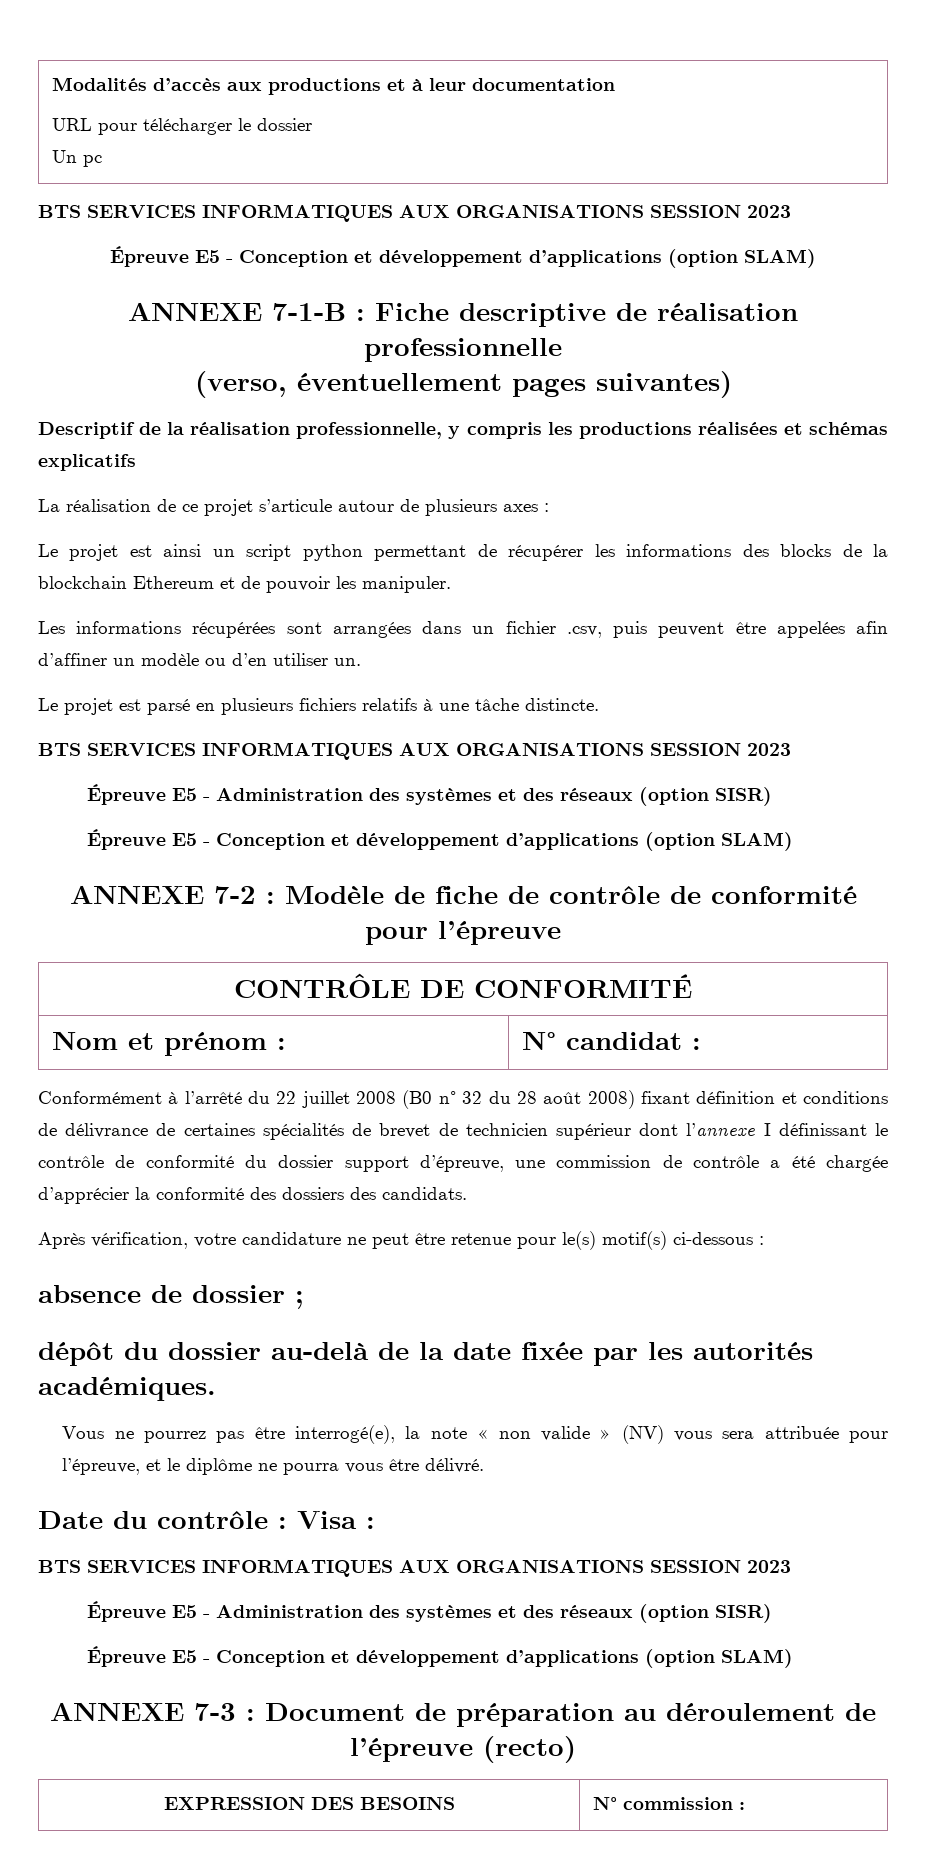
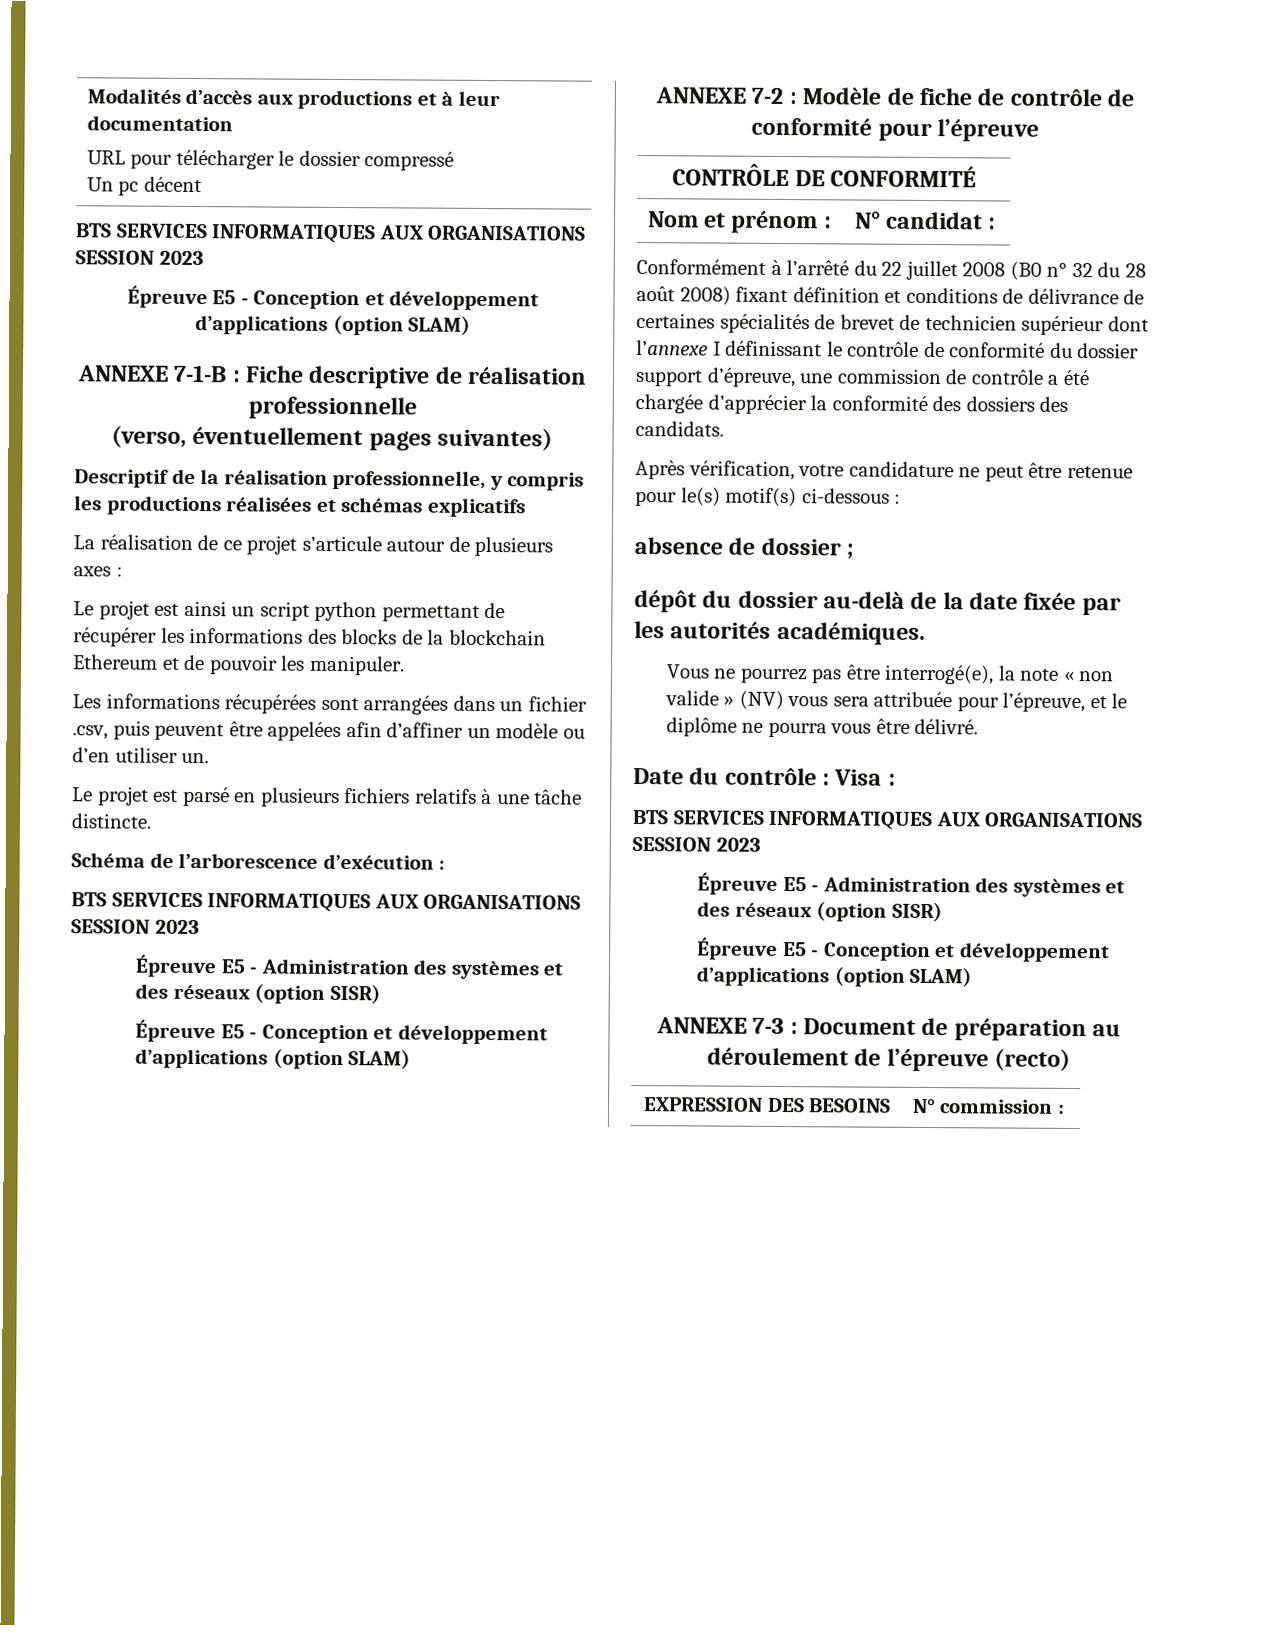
  Modalités d’accès aux productions et à leur documentation
- URL pour télécharger le dossier
- Un pc
+ URL pour télécharger le dossier compressé
+ Un pc décent
+ Schéma de l’arborescence d’exécution :

